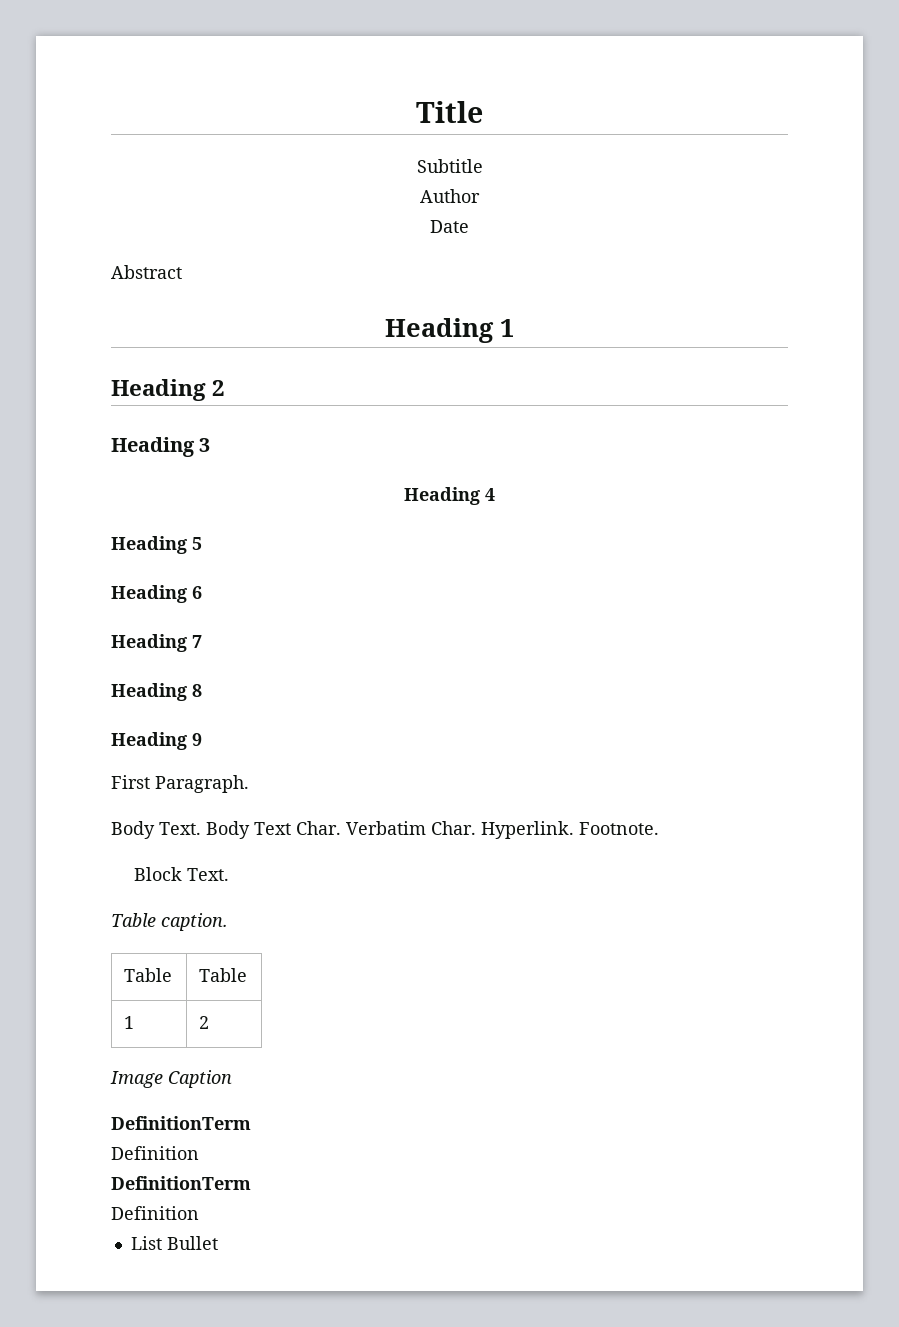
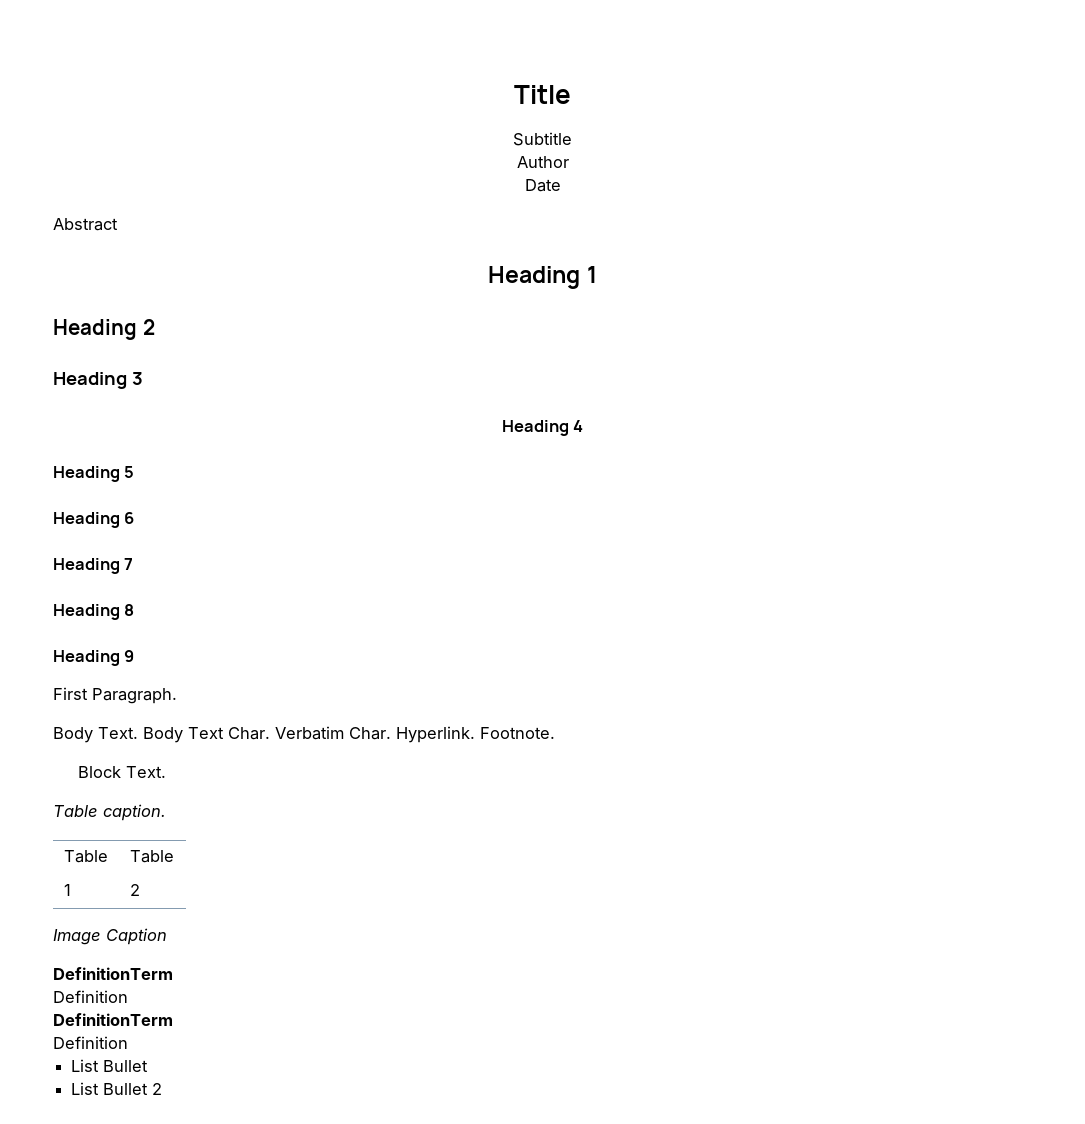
+ List Bullet 2

